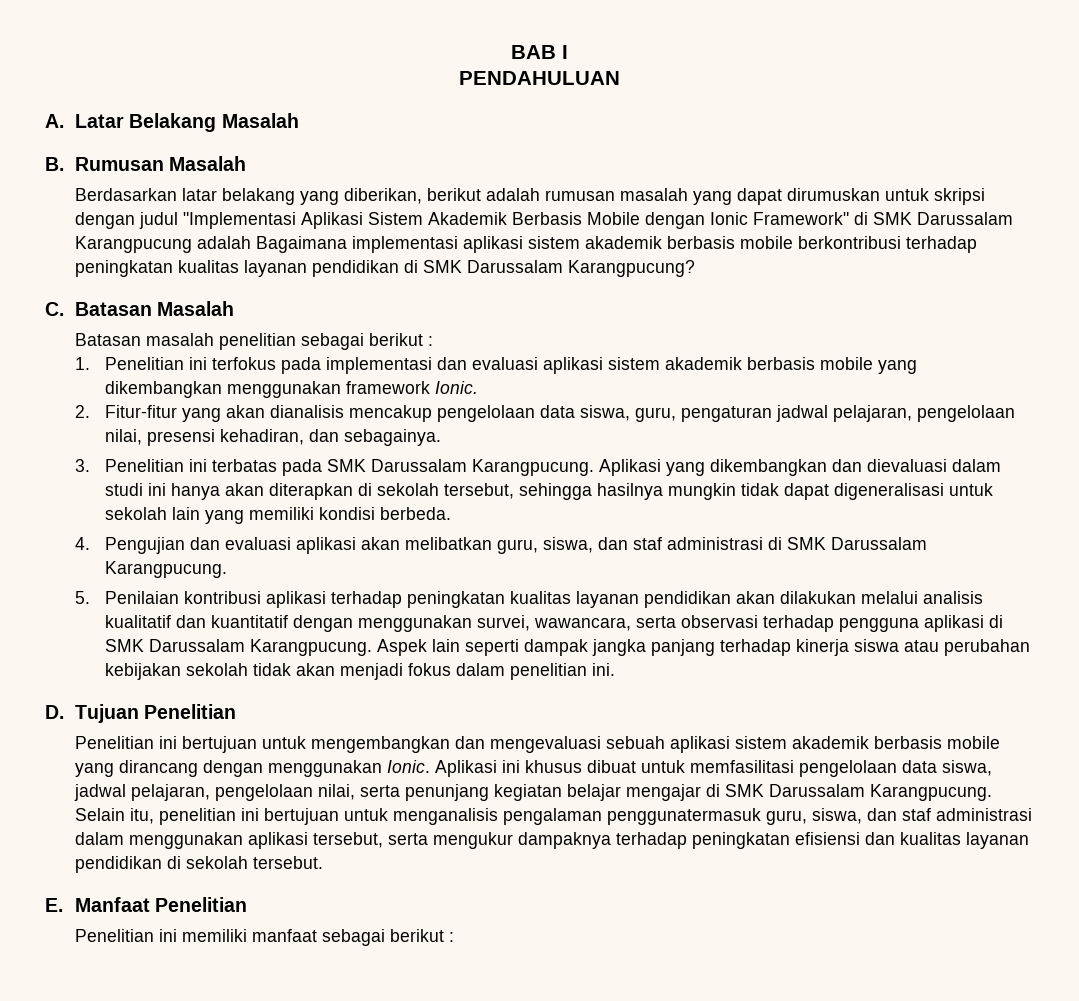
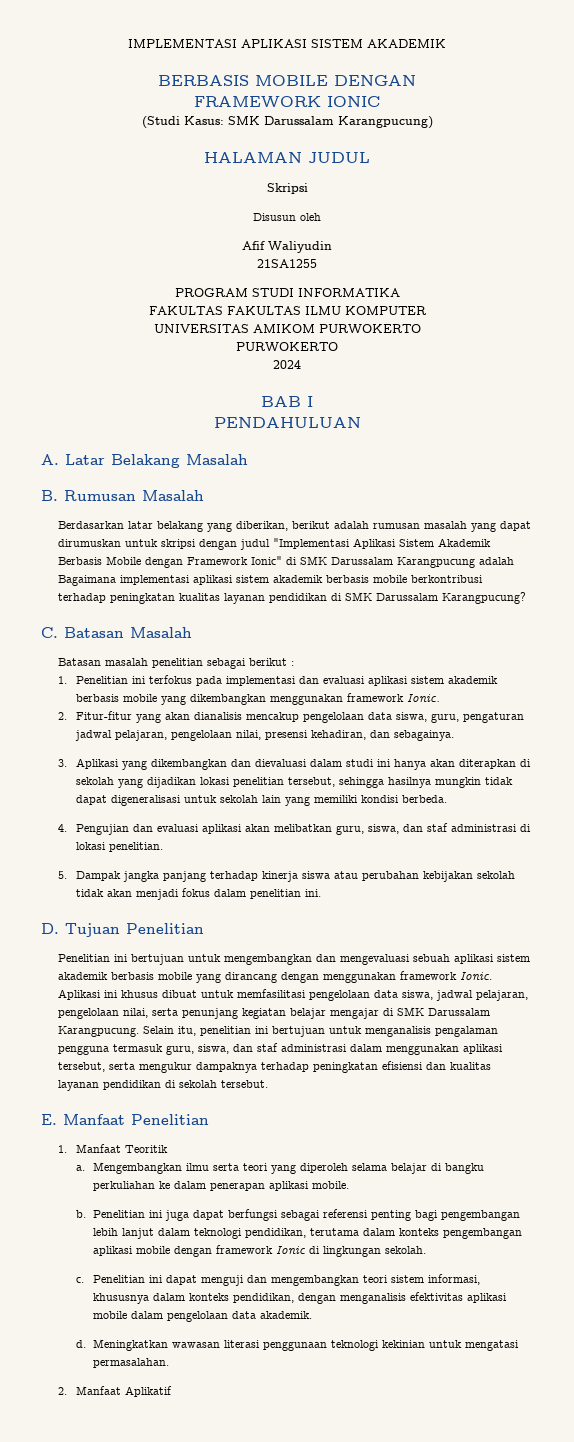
+ IMPLEMENTASI APLIKASI SISTEM AKADEMIK
+ BERBASIS MOBILE DENGAN
+ FRAMEWORK IONIC
+ (Studi Kasus: SMK Darussalam Karangpucung)
+ HALAMAN JUDUL
+ Skripsi
+ Disusun oleh
+ Afif Waliyudin
+ 21SA1255
+ PROGRAM STUDI INFORMATIKA
+ FAKULTAS FAKULTAS ILMU KOMPUTER
+ UNIVERSITAS AMIKOM PURWOKERTO
+ PURWOKERTO
+ 2024
- Berdasarkan latar belakang yang diberikan, berikut adalah rumusan masalah yang dapat dirumuskan untuk skripsi dengan judul "Implementasi Aplikasi Sistem Akademik Berbasis Mobile dengan Ionic Framework" di SMK Darussalam Karangpucung adalah Bagaimana implementasi aplikasi sistem akademik berbasis mobile berkontribusi terhadap peningkatan kualitas layanan pendidikan di SMK Darussalam Karangpucung?
+ Berdasarkan latar belakang yang diberikan, berikut adalah rumusan masalah yang dapat dirumuskan untuk skripsi dengan judul "Implementasi Aplikasi Sistem Akademik Berbasis Mobile dengan Framework Ionic" di SMK Darussalam Karangpucung adalah Bagaimana implementasi aplikasi sistem akademik berbasis mobile berkontribusi terhadap peningkatan kualitas layanan pendidikan di SMK Darussalam Karangpucung?
- 3. Penelitian ini terbatas pada SMK Darussalam Karangpucung. Aplikasi yang dikembangkan dan dievaluasi dalam studi ini hanya akan diterapkan di sekolah tersebut, sehingga hasilnya mungkin tidak dapat digeneralisasi untuk sekolah lain yang memiliki kondisi berbeda.
+ 3. Aplikasi yang dikembangkan dan dievaluasi dalam studi ini hanya akan diterapkan di sekolah yang dijadikan lokasi penelitian tersebut, sehingga hasilnya mungkin tidak dapat digeneralisasi untuk sekolah lain yang memiliki kondisi berbeda.
- 4. Pengujian dan evaluasi aplikasi akan melibatkan guru, siswa, dan staf administrasi di SMK Darussalam Karangpucung.
- 5. Penilaian kontribusi aplikasi terhadap peningkatan kualitas layanan pendidikan akan dilakukan melalui analisis kualitatif dan kuantitatif dengan menggunakan survei, wawancara, serta observasi terhadap pengguna aplikasi di SMK Darussalam Karangpucung. Aspek lain seperti dampak jangka panjang terhadap kinerja siswa atau perubahan kebijakan sekolah tidak akan menjadi fokus dalam penelitian ini.
+ 4. Pengujian dan evaluasi aplikasi akan melibatkan guru, siswa, dan staf administrasi di lokasi penelitian.
+ 5. Dampak jangka panjang terhadap kinerja siswa atau perubahan kebijakan sekolah tidak akan menjadi fokus dalam penelitian ini.
- Penelitian ini bertujuan untuk mengembangkan dan mengevaluasi sebuah aplikasi sistem akademik berbasis mobile yang dirancang dengan menggunakan Ionic.
+ Penelitian ini bertujuan untuk mengembangkan dan mengevaluasi sebuah aplikasi sistem akademik berbasis mobile yang dirancang dengan menggunakan framework Ionic.
- Selain itu, penelitian ini bertujuan untuk menganalisis pengalaman penggunatermasuk guru, siswa, dan staf administrasi dalam menggunakan aplikasi tersebut, serta mengukur dampaknya terhadap peningkatan efisiensi dan kualitas layanan pendidikan di sekolah tersebut.
+ Selain itu, penelitian ini bertujuan untuk menganalisis pengalaman pengguna termasuk guru, siswa, dan staf administrasi dalam menggunakan aplikasi tersebut, serta mengukur dampaknya terhadap peningkatan efisiensi dan kualitas layanan pendidikan di sekolah tersebut.
- Penelitian ini memiliki manfaat sebagai berikut :
+ 1. Manfaat Teoritik
+ a. Mengembangkan ilmu serta teori yang diperoleh selama belajar di bangku perkuliahan ke dalam penerapan aplikasi mobile.
+ b. Penelitian ini juga dapat berfungsi sebagai referensi penting bagi pengembangan lebih lanjut dalam teknologi pendidikan, terutama dalam konteks pengembangan aplikasi mobile dengan framework Ionic di lingkungan sekolah.
+ c. Penelitian ini dapat menguji dan mengembangkan teori sistem informasi, khususnya dalam konteks pendidikan, dengan menganalisis efektivitas aplikasi mobile dalam pengelolaan data akademik.
+ d. Meningkatkan wawasan literasi penggunaan teknologi kekinian untuk mengatasi permasalahan.
+ 2. Manfaat Aplikatif

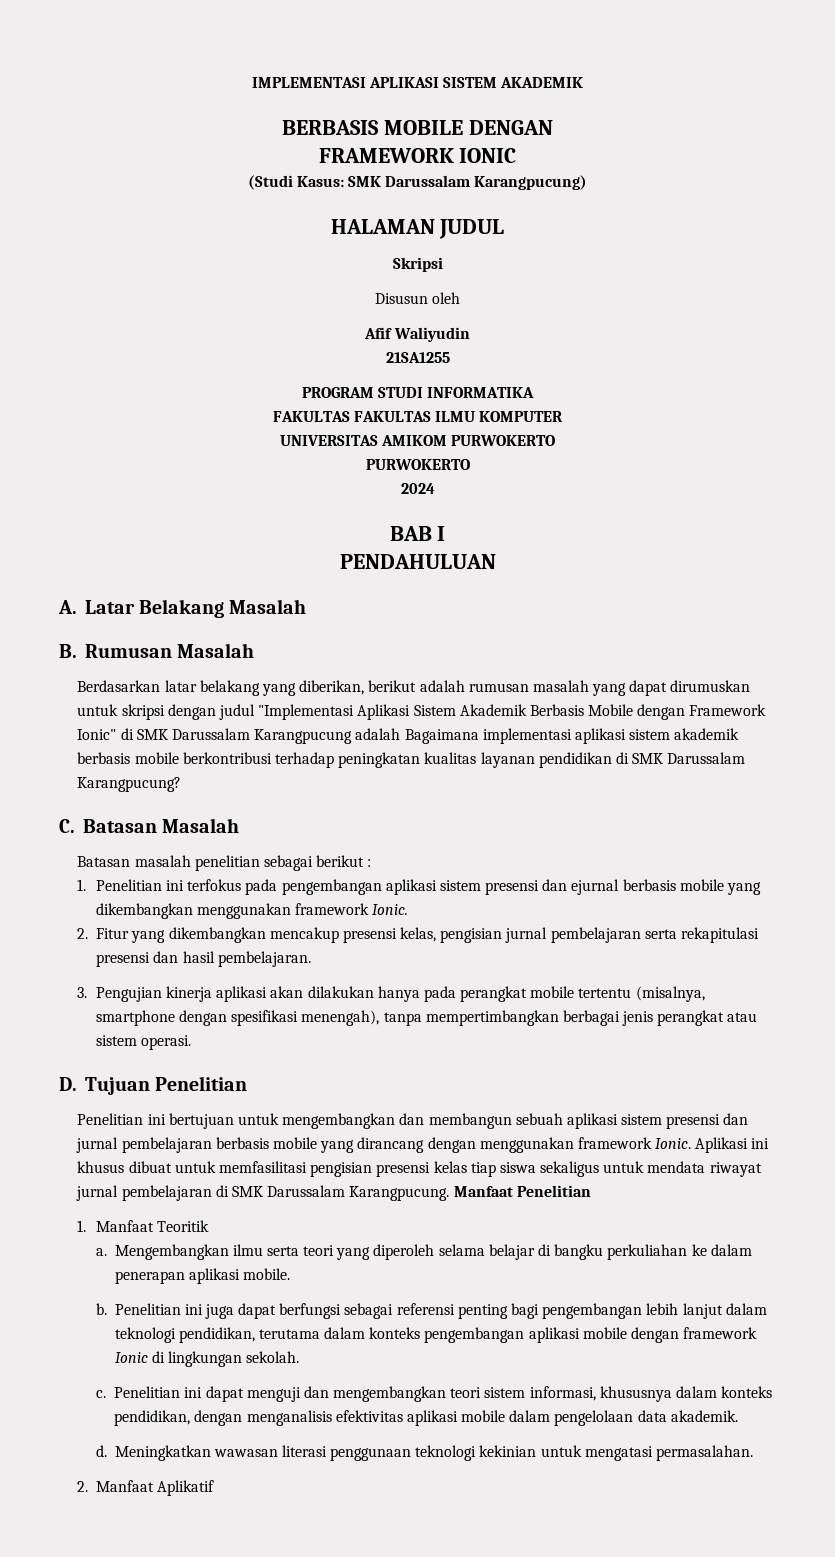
- 1. Penelitian ini terfokus pada implementasi dan evaluasi aplikasi sistem akademik berbasis mobile yang dikembangkan menggunakan framework Ionic.
+ 1. Penelitian ini terfokus pada pengembangan aplikasi sistem presensi dan ejurnal berbasis mobile yang dikembangkan menggunakan framework Ionic.
- 2. Fitur-fitur yang akan dianalisis mencakup pengelolaan data siswa, guru, pengaturan jadwal pelajaran, pengelolaan nilai, presensi kehadiran, dan sebagainya.
- 3. Aplikasi yang dikembangkan dan dievaluasi dalam studi ini hanya akan diterapkan di sekolah yang dijadikan lokasi penelitian tersebut, sehingga hasilnya mungkin tidak dapat digeneralisasi untuk sekolah lain yang memiliki kondisi berbeda.
- 4. Pengujian dan evaluasi aplikasi akan melibatkan guru, siswa, dan staf administrasi di lokasi penelitian.
- 5. Dampak jangka panjang terhadap kinerja siswa atau perubahan kebijakan sekolah tidak akan menjadi fokus dalam penelitian ini.
+ 2. Fitur yang dikembangkan mencakup presensi kelas, pengisian jurnal pembelajaran serta rekapitulasi presensi dan hasil pembelajaran.
+ 3. Pengujian kinerja aplikasi akan dilakukan hanya pada perangkat mobile tertentu (misalnya, smartphone dengan spesifikasi menengah), tanpa mempertimbangkan berbagai jenis perangkat atau sistem operasi.
- Penelitian ini bertujuan untuk mengembangkan dan mengevaluasi sebuah aplikasi sistem akademik berbasis mobile yang dirancang dengan menggunakan framework Ionic.
+ Penelitian ini bertujuan untuk mengembangkan dan membangun sebuah aplikasi sistem presensi dan jurnal pembelajaran berbasis mobile yang dirancang dengan menggunakan framework Ionic.
- Aplikasi ini khusus dibuat untuk memfasilitasi pengelolaan data siswa, jadwal pelajaran, pengelolaan nilai, serta penunjang kegiatan belajar mengajar di SMK Darussalam Karangpucung. Selain itu, penelitian ini bertujuan untuk menganalisis pengalaman pengguna termasuk guru, siswa, dan staf administrasi dalam menggunakan aplikasi tersebut, serta mengukur dampaknya terhadap peningkatan efisiensi dan kualitas layanan pendidikan di sekolah tersebut.
- E. Manfaat Penelitian
+ Aplikasi ini khusus dibuat untuk memfasilitasi pengisian presensi kelas tiap siswa sekaligus untuk mendata riwayat jurnal pembelajaran di SMK Darussalam Karangpucung. Manfaat Penelitian

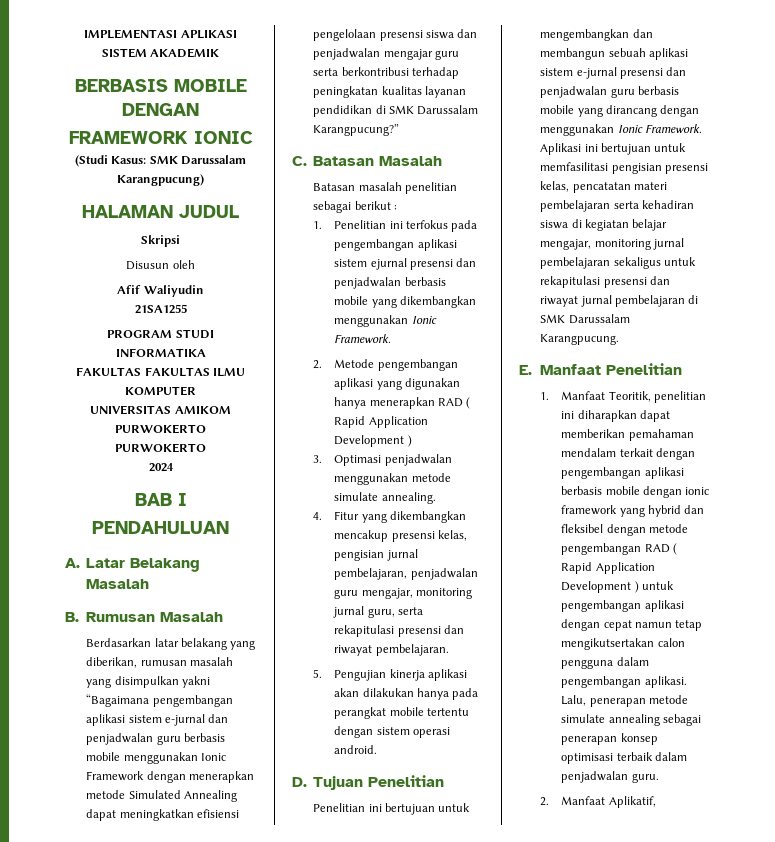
- Berdasarkan latar belakang yang diberikan, berikut adalah rumusan masalah yang dapat dirumuskan untuk skripsi dengan judul "Implementasi Aplikasi Sistem Akademik Berbasis Mobile dengan Framework Ionic" di SMK Darussalam Karangpucung adalah Bagaimana implementasi aplikasi sistem akademik berbasis mobile berkontribusi terhadap peningkatan kualitas layanan pendidikan di SMK Darussalam Karangpucung?
+ Berdasarkan latar belakang yang diberikan, rumusan masalah yang disimpulkan yakni “Bagaimana pengembangan aplikasi sistem e-jurnal dan penjadwalan guru berbasis mobile menggunakan Ionic Framework dengan menerapkan metode Simulated Annealing dapat meningkatkan efisiensi pengelolaan presensi siswa dan penjadwalan mengajar guru serta berkontribusi terhadap peningkatan kualitas layanan pendidikan di SMK Darussalam Karangpucung?”
- 1. Penelitian ini terfokus pada pengembangan aplikasi sistem presensi dan ejurnal berbasis mobile yang dikembangkan menggunakan framework Ionic.
- 2. Fitur yang dikembangkan mencakup presensi kelas, pengisian jurnal pembelajaran serta rekapitulasi presensi dan hasil pembelajaran.
+ 1. Penelitian ini terfokus pada pengembangan aplikasi sistem ejurnal presensi dan penjadwalan berbasis mobile yang dikembangkan menggunakan Ionic Framework.
+ 2. Metode pengembangan aplikasi yang digunakan hanya menerapkan RAD ( Rapid Application Development )
+ 3. Optimasi penjadwalan menggunakan metode simulate annealing.
+ 4. Fitur yang dikembangkan mencakup presensi kelas, pengisian jurnal pembelajaran, penjadwalan guru mengajar, monitoring jurnal guru, serta rekapitulasi presensi dan riwayat pembelajaran.
- 3. Pengujian kinerja aplikasi akan dilakukan hanya pada perangkat mobile tertentu (misalnya, smartphone dengan spesifikasi menengah), tanpa mempertimbangkan berbagai jenis perangkat atau sistem operasi.
+ 5. Pengujian kinerja aplikasi akan dilakukan hanya pada perangkat mobile tertentu dengan sistem operasi android.
- Penelitian ini bertujuan untuk mengembangkan dan membangun sebuah aplikasi sistem presensi dan jurnal pembelajaran berbasis mobile yang dirancang dengan menggunakan framework Ionic. Aplikasi ini khusus dibuat untuk memfasilitasi pengisian presensi kelas tiap siswa sekaligus untuk mendata riwayat jurnal pembelajaran di SMK Darussalam Karangpucung. Manfaat Penelitian
+ Penelitian ini bertujuan untuk mengembangkan dan membangun sebuah aplikasi sistem e-jurnal presensi dan penjadwalan guru berbasis mobile yang dirancang dengan menggunakan Ionic Framework. Aplikasi ini bertujuan untuk memfasilitasi pengisian presensi kelas, pencatatan materi pembelajaran serta kehadiran siswa di kegiatan belajar mengajar, monitoring jurnal pembelajaran sekaligus untuk rekapitulasi presensi dan riwayat jurnal pembelajaran di SMK Darussalam Karangpucung.
+ E. Manfaat Penelitian
- 1. Manfaat Teoritik
- a. Mengembangkan ilmu serta teori yang diperoleh selama belajar di bangku perkuliahan ke dalam penerapan aplikasi mobile.
- b. Penelitian ini juga dapat berfungsi sebagai referensi penting bagi pengembangan lebih lanjut dalam teknologi pendidikan, terutama dalam konteks pengembangan aplikasi mobile dengan framework Ionic di lingkungan sekolah.
- c. Penelitian ini dapat menguji dan mengembangkan teori sistem informasi, khususnya dalam konteks pendidikan, dengan menganalisis efektivitas aplikasi mobile dalam pengelolaan data akademik.
- d. Meningkatkan wawasan literasi penggunaan teknologi kekinian untuk mengatasi permasalahan.
+ 1. Manfaat Teoritik, penelitian ini diharapkan dapat memberikan pemahaman mendalam terkait dengan pengembangan aplikasi berbasis mobile dengan ionic framework yang hybrid dan fleksibel dengan metode pengembangan RAD ( Rapid Application Development ) untuk pengembangan aplikasi dengan cepat namun tetap mengikutsertakan calon pengguna dalam pengembangan aplikasi. Lalu, penerapan metode simulate annealing sebagai penerapan konsep optimisasi terbaik dalam penjadwalan guru.
- 2. Manfaat Aplikatif
+ 2. Manfaat Aplikatif,

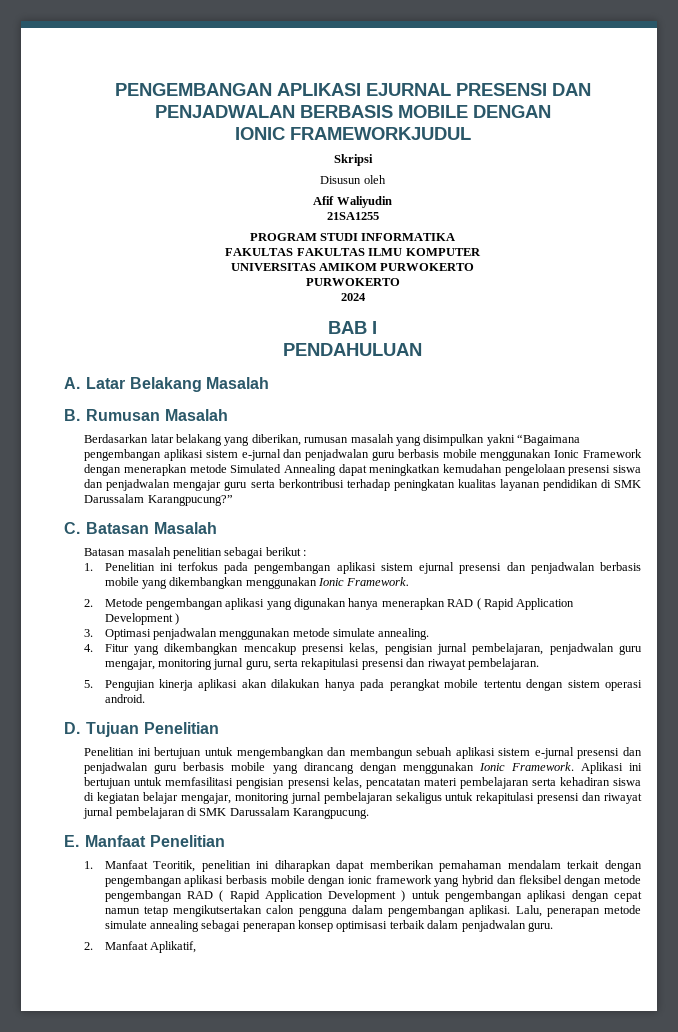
- IMPLEMENTASI APLIKASI SISTEM AKADEMIK
- BERBASIS MOBILE DENGAN
+ PENGEMBANGAN APLIKASI EJURNAL PRESENSI DAN PENJADWALAN BERBASIS MOBILE DENGAN
- FRAMEWORK IONIC
- (Studi Kasus: SMK Darussalam Karangpucung)
- HALAMAN JUDUL
+ IONIC FRAMEWORKJUDUL
- Berdasarkan latar belakang yang diberikan, rumusan masalah yang disimpulkan yakni “Bagaimana pengembangan aplikasi sistem e-jurnal dan penjadwalan guru berbasis mobile menggunakan Ionic Framework dengan menerapkan metode Simulated Annealing dapat meningkatkan efisiensi pengelolaan presensi siswa dan penjadwalan mengajar guru serta berkontribusi terhadap peningkatan kualitas layanan pendidikan di SMK Darussalam Karangpucung?”
+ Berdasarkan latar belakang yang diberikan, rumusan masalah yang disimpulkan yakni “Bagaimana pengembangan aplikasi sistem e-jurnal dan penjadwalan guru berbasis mobile menggunakan Ionic Framework dengan menerapkan metode Simulated Annealing dapat meningkatkan kemudahan pengelolaan presensi siswa dan penjadwalan mengajar guru serta berkontribusi terhadap peningkatan kualitas layanan pendidikan di SMK Darussalam Karangpucung?”

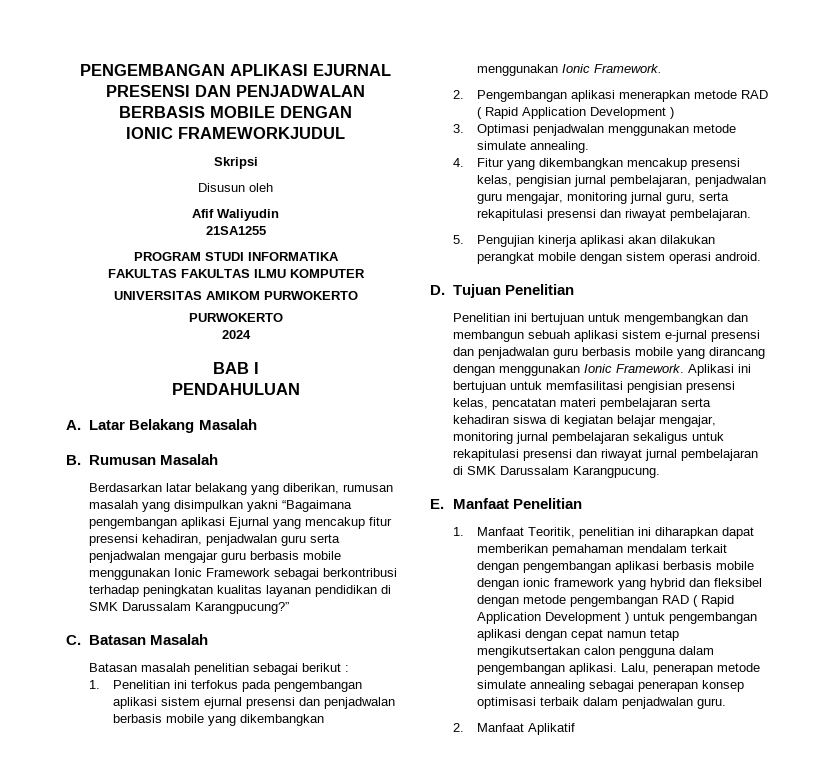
- Berdasarkan latar belakang yang diberikan, rumusan masalah yang disimpulkan yakni “Bagaimana pengembangan aplikasi sistem e-jurnal dan penjadwalan guru berbasis mobile menggunakan Ionic Framework dengan menerapkan metode Simulated Annealing dapat meningkatkan kemudahan pengelolaan presensi siswa dan penjadwalan mengajar guru serta berkontribusi terhadap peningkatan kualitas layanan pendidikan di SMK Darussalam Karangpucung?”
+ Berdasarkan latar belakang yang diberikan, rumusan masalah yang disimpulkan yakni “Bagaimana pengembangan aplikasi Ejurnal yang mencakup fitur presensi kehadiran, penjadwalan guru serta penjadwalan mengajar guru berbasis mobile menggunakan Ionic Framework sebagai berkontribusi terhadap peningkatan kualitas layanan pendidikan di SMK Darussalam Karangpucung?”
- 2. Metode pengembangan aplikasi yang digunakan hanya menerapkan RAD ( Rapid Application Development )
+ 2. Pengembangan aplikasi menerapkan metode RAD ( Rapid Application Development )
- 5. Pengujian kinerja aplikasi akan dilakukan hanya pada perangkat mobile tertentu dengan sistem operasi android.
+ 5. Pengujian kinerja aplikasi akan dilakukan perangkat mobile dengan sistem operasi android.
- 2. Manfaat Aplikatif,
+ 2. Manfaat Aplikatif

